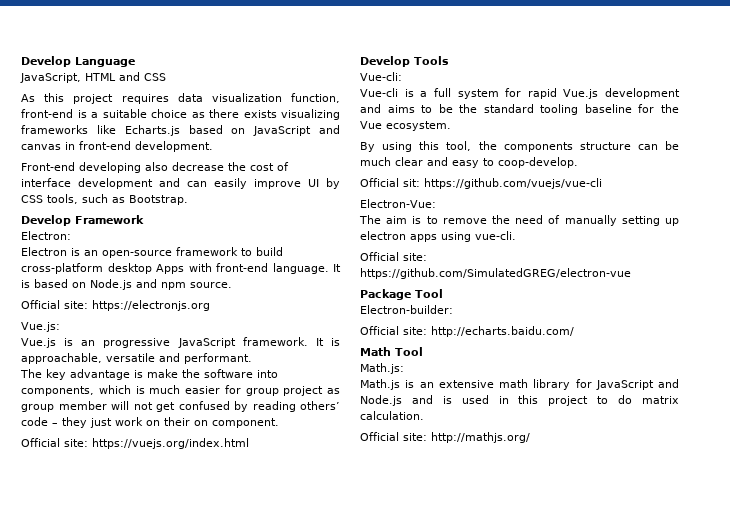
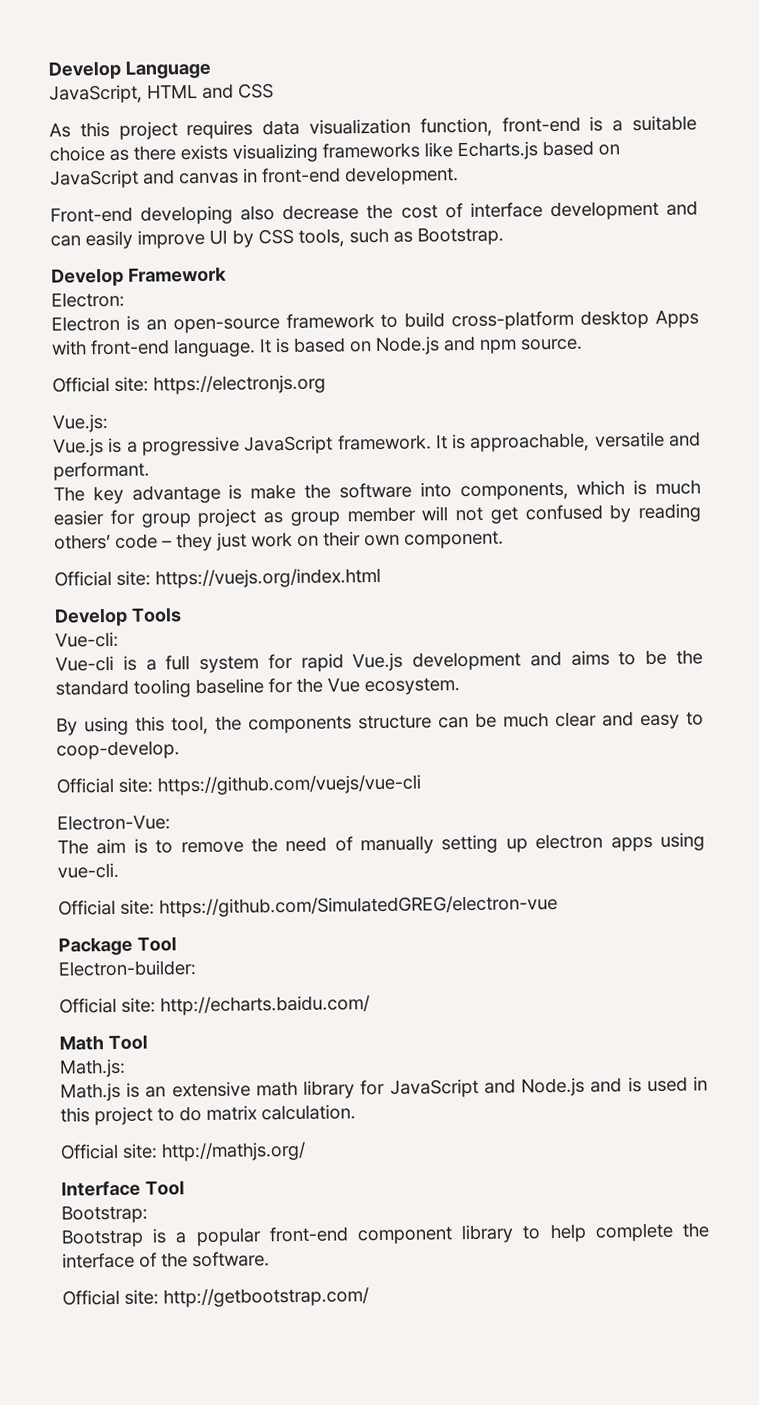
- Vue.js is an progressive JavaScript framework.
+ Vue.js is a progressive JavaScript framework.
- The key advantage is make the software into components, which is much easier for group project as group member will not get confused by reading others’ code – they just work on their on component.
+ The key advantage is make the software into components, which is much easier for group project as group member will not get confused by reading others’ code – they just work on their own component.
- Official sit: https://github.com/vuejs/vue-cli
+ Official site: https://github.com/vuejs/vue-cli
+ Interface Tool
+ Bootstrap:
+ Bootstrap is a popular front-end component library to help complete the interface of the software.
+ Official site: http://getbootstrap.com/

